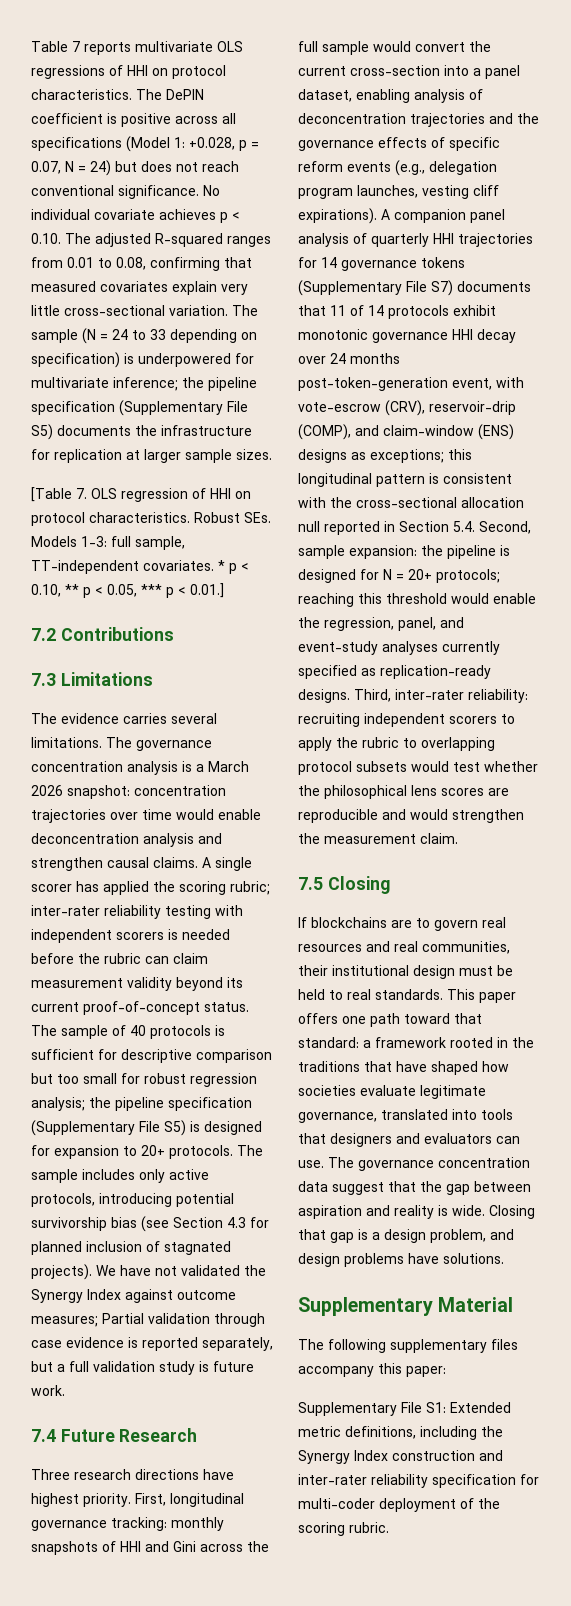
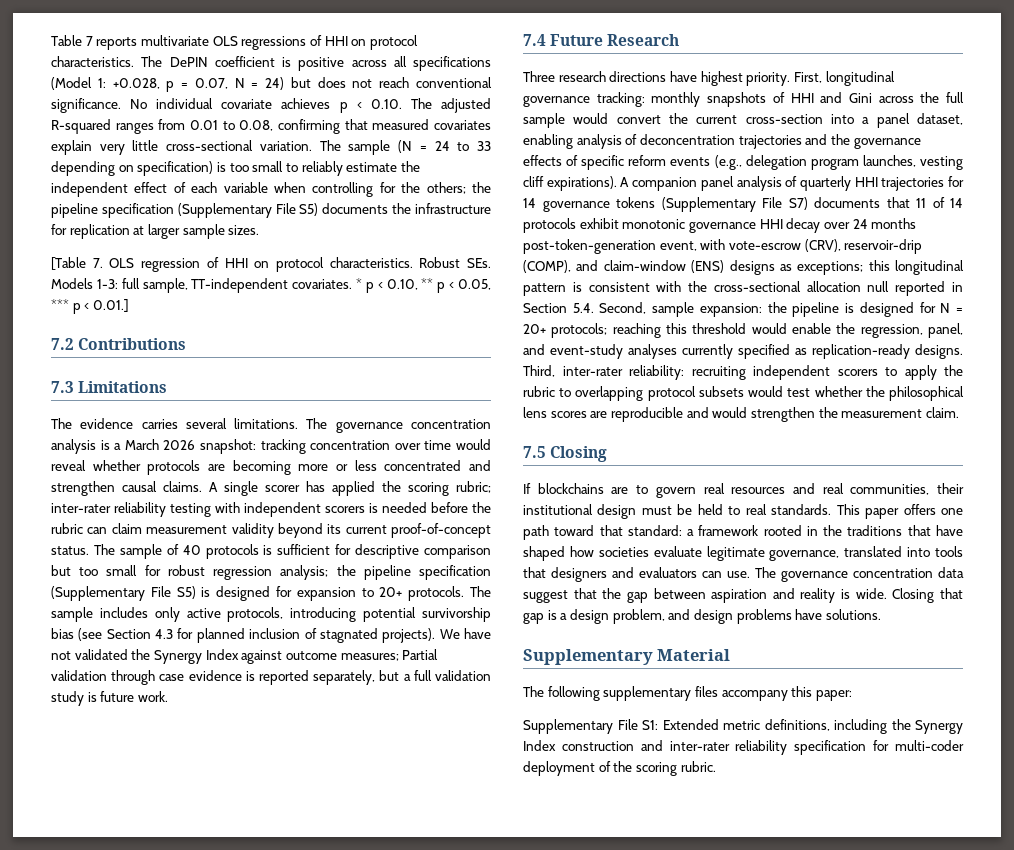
- The sample (N = 24 to 33 depending on specification) is underpowered for multivariate inference; the pipeline specification (Supplementary File S5) documents the infrastructure for replication at larger sample sizes.
+ The sample (N = 24 to 33 depending on specification) is too small to reliably estimate the independent effect of each variable when controlling for the others; the pipeline specification (Supplementary File S5) documents the infrastructure for replication at larger sample sizes.
- The governance concentration analysis is a March 2026 snapshot: concentration trajectories over time would enable deconcentration analysis and strengthen causal claims.
+ The governance concentration analysis is a March 2026 snapshot: tracking concentration over time would reveal whether protocols are becoming more or less concentrated and strengthen causal claims.

